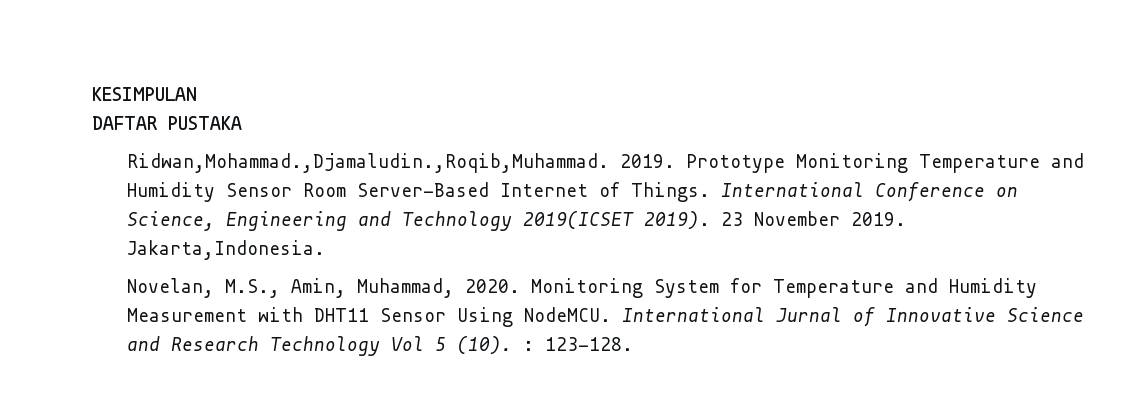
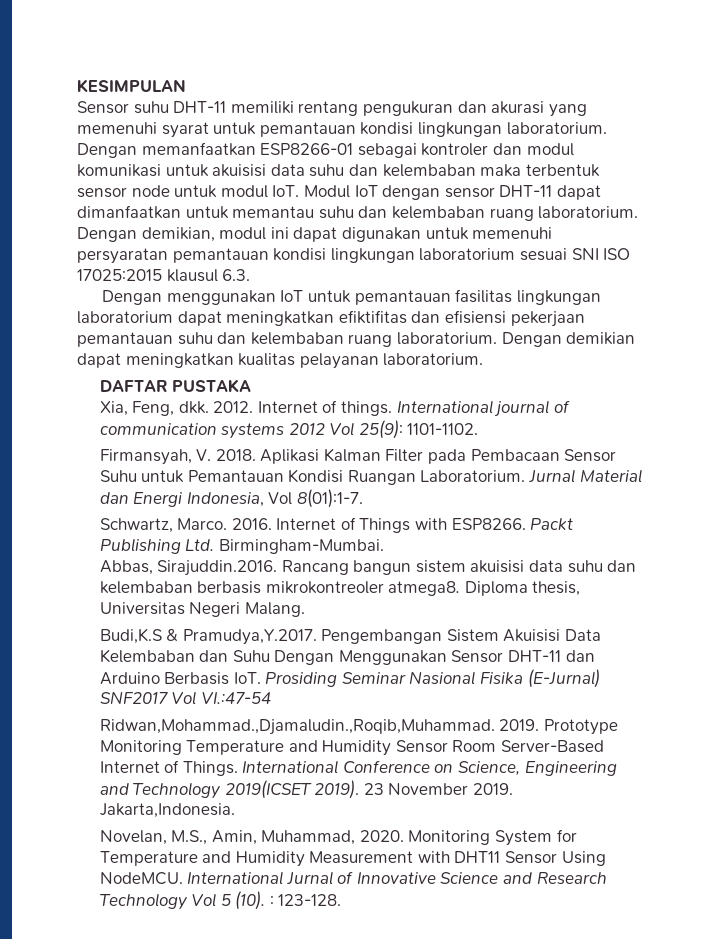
+ Sensor suhu DHT-11 memiliki rentang pengukuran dan akurasi yang memenuhi syarat untuk pemantauan kondisi lingkungan laboratorium. Dengan memanfaatkan ESP8266-01 sebagai kontroler dan modul komunikasi untuk akuisisi data suhu dan kelembaban maka terbentuk sensor node untuk modul IoT. Modul IoT dengan sensor DHT-11 dapat dimanfaatkan untuk memantau suhu dan kelembaban ruang laboratorium. Dengan demikian, modul ini dapat digunakan untuk memenuhi persyaratan pemantauan kondisi lingkungan laboratorium sesuai SNI ISO 17025:2015 klausul 6.3.
+ Dengan menggunakan IoT untuk pemantauan fasilitas lingkungan laboratorium dapat meningkatkan efiktifitas dan efisiensi pekerjaan pemantauan suhu dan kelembaban ruang laboratorium. Dengan demikian dapat meningkatkan kualitas pelayanan laboratorium.
  DAFTAR PUSTAKA
+ Xia, Feng, dkk. 2012. Internet of things. International journal of communication systems 2012 Vol 25(9): 1101-1102.
+ Firmansyah, V. 2018. Aplikasi Kalman Filter pada Pembacaan Sensor Suhu untuk Pemantauan Kondisi Ruangan Laboratorium. Jurnal Material dan Energi Indonesia, Vol 8(01):1-7.
+ Schwartz, Marco. 2016. Internet of Things with ESP8266. Packt Publishing Ltd. Birmingham-Mumbai.
+ Abbas, Sirajuddin.2016. Rancang bangun sistem akuisisi data suhu dan kelembaban berbasis mikrokontreoler atmega8. Diploma thesis, Universitas Negeri Malang.
+ Budi,K.S & Pramudya,Y.2017. Pengembangan Sistem Akuisisi Data Kelembaban dan Suhu Dengan Menggunakan Sensor DHT-11 dan Arduino Berbasis IoT. Prosiding Seminar Nasional Fisika (E-Jurnal) SNF2017 Vol VI.:47-54

